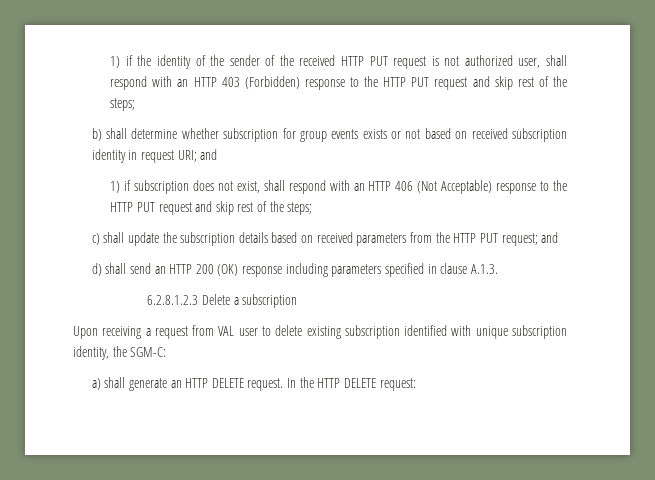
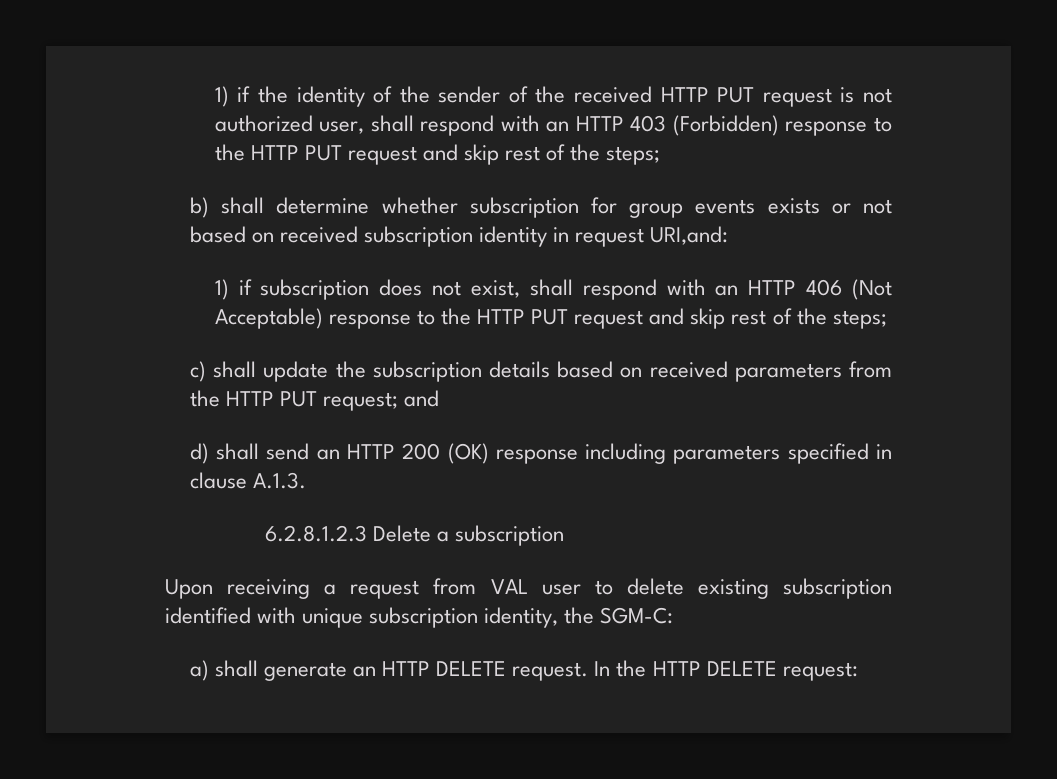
- b) shall determine whether subscription for group events exists or not based on received subscription identity in request URI; and
+ b) shall determine whether subscription for group events exists or not based on received subscription identity in request URI,and:

